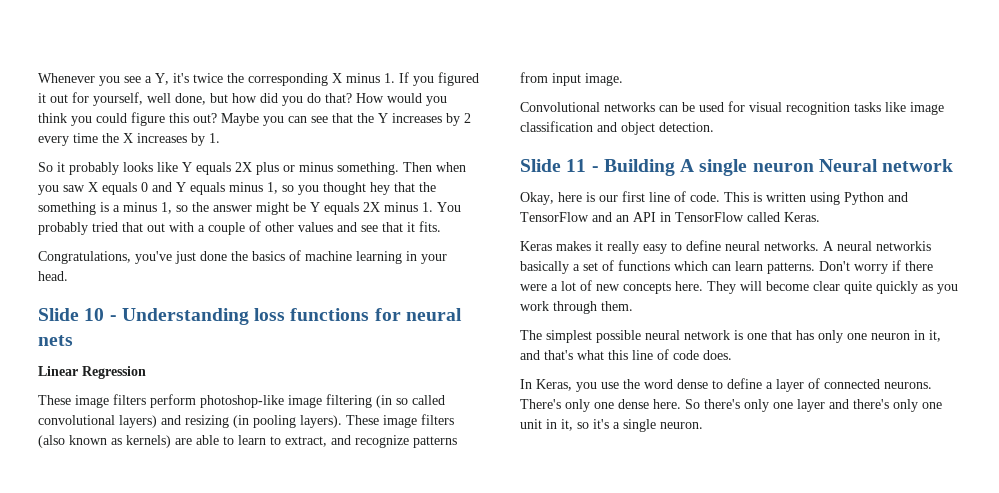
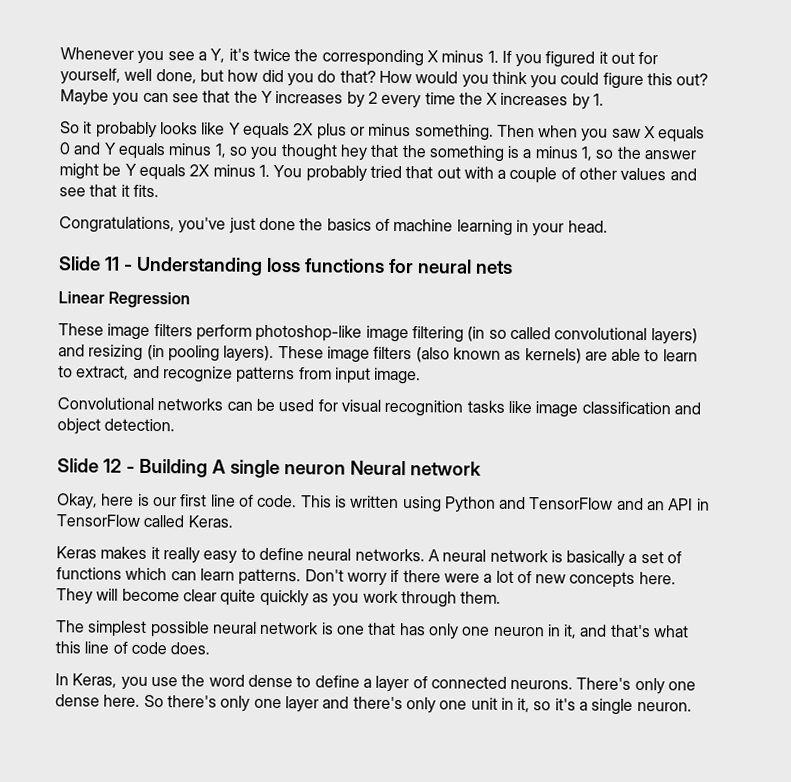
- Slide 10 - Understanding loss functions for neural nets
+ Slide 11 - Understanding loss functions for neural nets
- Slide 11 - Building A single neuron Neural network
+ Slide 12 - Building A single neuron Neural network
- A neural networkis basically a set of functions which can learn patterns.
+ A neural network is basically a set of functions which can learn patterns.

